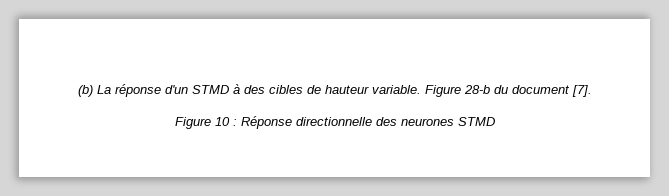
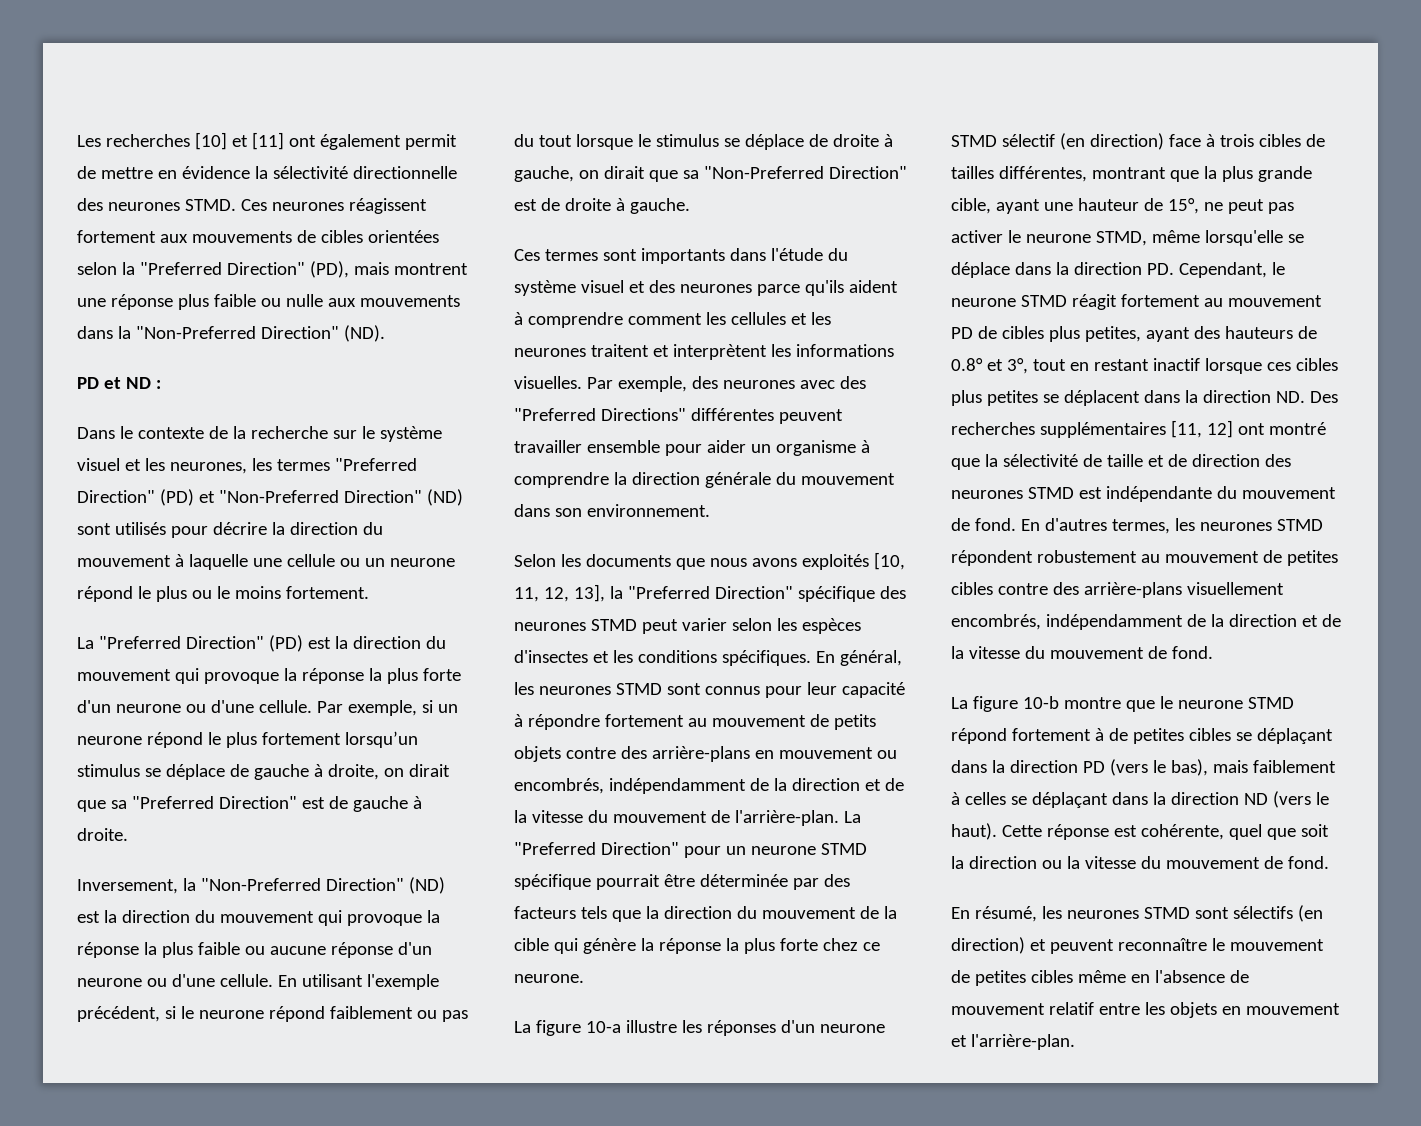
- (b) La réponse d'un STMD à des cibles de hauteur variable. Figure 28-b du document [7].
- Figure 10 : Réponse directionnelle des neurones STMD
+ Les recherches [10] et [11] ont également permit de mettre en évidence la sélectivité directionnelle des neurones STMD. Ces neurones réagissent fortement aux mouvements de cibles orientées selon la "Preferred Direction" (PD), mais montrent une réponse plus faible ou nulle aux mouvements dans la "Non-Preferred Direction" (ND).
+ PD et ND :
+ Dans le contexte de la recherche sur le système visuel et les neurones, les termes "Preferred Direction" (PD) et "Non-Preferred Direction" (ND) sont utilisés pour décrire la direction du mouvement à laquelle une cellule ou un neurone répond le plus ou le moins fortement.
+ La "Preferred Direction" (PD) est la direction du mouvement qui provoque la réponse la plus forte d'un neurone ou d'une cellule. Par exemple, si un neurone répond le plus fortement lorsqu’un stimulus se déplace de gauche à droite, on dirait que sa "Preferred Direction" est de gauche à droite.
+ Inversement, la "Non-Preferred Direction" (ND) est la direction du mouvement qui provoque la réponse la plus faible ou aucune réponse d'un neurone ou d'une cellule. En utilisant l'exemple précédent, si le neurone répond faiblement ou pas du tout lorsque le stimulus se déplace de droite à gauche, on dirait que sa "Non-Preferred Direction" est de droite à gauche.
+ Ces termes sont importants dans l'étude du système visuel et des neurones parce qu'ils aident à comprendre comment les cellules et les neurones traitent et interprètent les informations visuelles. Par exemple, des neurones avec des "Preferred Directions" différentes peuvent travailler ensemble pour aider un organisme à comprendre la direction générale du mouvement dans son environnement.
+ Selon les documents que nous avons exploités [10, 11, 12, 13], la "Preferred Direction" spécifique des neurones STMD peut varier selon les espèces d'insectes et les conditions spécifiques. En général, les neurones STMD sont connus pour leur capacité à répondre fortement au mouvement de petits objets contre des arrière-plans en mouvement ou encombrés, indépendamment de la direction et de la vitesse du mouvement de l'arrière-plan. La "Preferred Direction" pour un neurone STMD spécifique pourrait être déterminée par des facteurs tels que la direction du mouvement de la cible qui génère la réponse la plus forte chez ce neurone.
+ La figure 10-a illustre les réponses d'un neurone STMD sélectif (en direction) face à trois cibles de tailles différentes, montrant que la plus grande cible, ayant une hauteur de 15°, ne peut pas activer le neurone STMD, même lorsqu'elle se déplace dans la direction PD. Cependant, le neurone STMD réagit fortement au mouvement PD de cibles plus petites, ayant des hauteurs de 0.8° et 3°, tout en restant inactif lorsque ces cibles plus petites se déplacent dans la direction ND. Des recherches supplémentaires [11, 12] ont montré que la sélectivité de taille et de direction des neurones STMD est indépendante du mouvement de fond. En d'autres termes, les neurones STMD répondent robustement au mouvement de petites cibles contre des arrière-plans visuellement encombrés, indépendamment de la direction et de la vitesse du mouvement de fond.
+ La figure 10-b montre que le neurone STMD répond fortement à de petites cibles se déplaçant dans la direction PD (vers le bas), mais faiblement à celles se déplaçant dans la direction ND (vers le haut). Cette réponse est cohérente, quel que soit la direction ou la vitesse du mouvement de fond.
+ En résumé, les neurones STMD sont sélectifs (en direction) et peuvent reconnaître le mouvement de petites cibles même en l'absence de mouvement relatif entre les objets en mouvement et l'arrière-plan.

